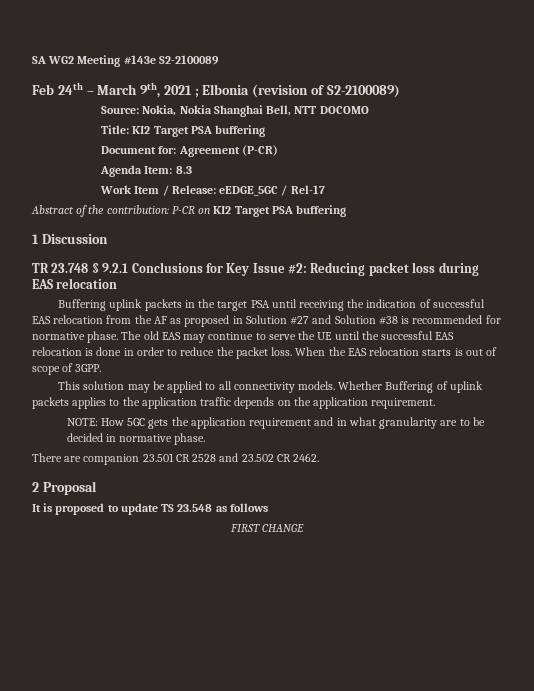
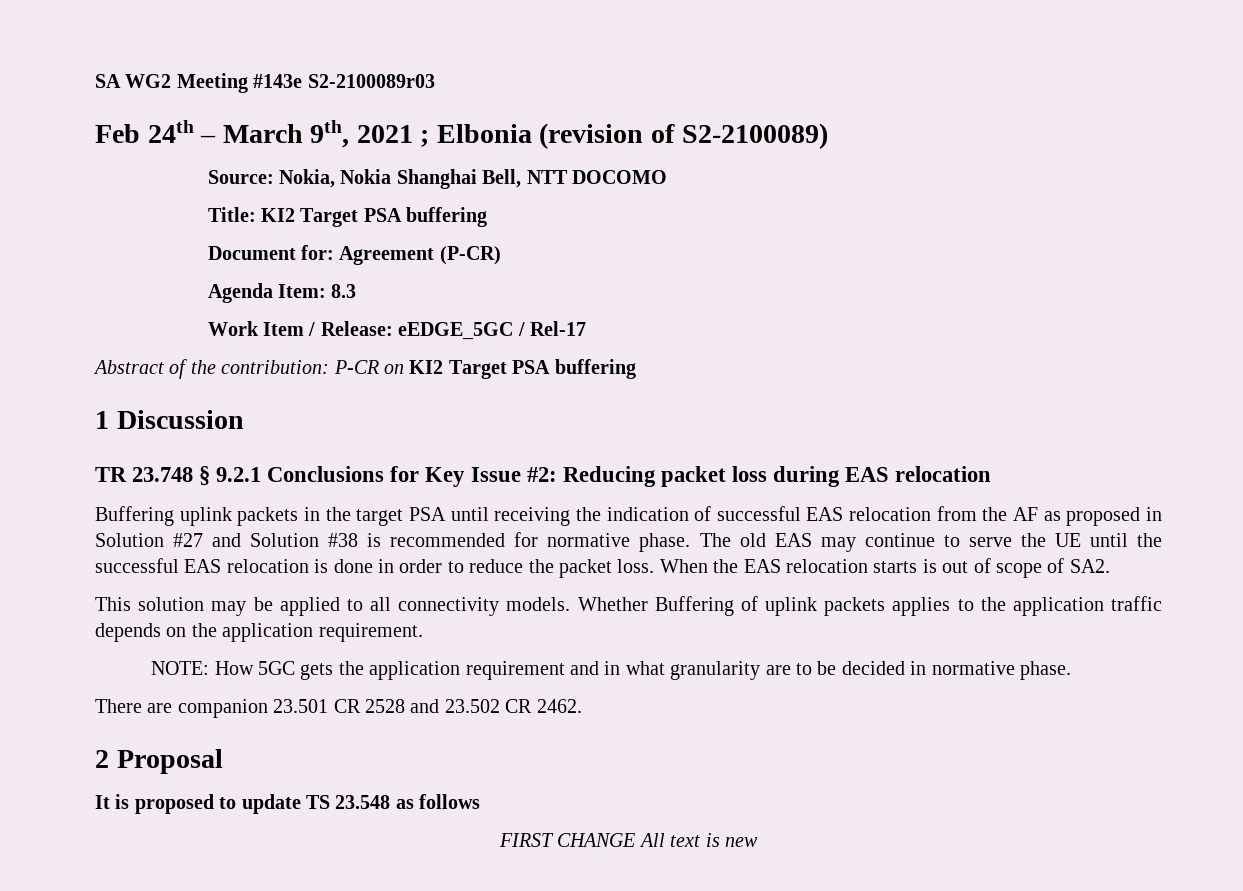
- SA WG2 Meeting #143e S2-2100089
+ SA WG2 Meeting #143e S2-2100089r03
- When the EAS relocation starts is out of scope of 3GPP.
+ When the EAS relocation starts is out of scope of SA2.
- FIRST CHANGE
+ FIRST CHANGE All text is new

